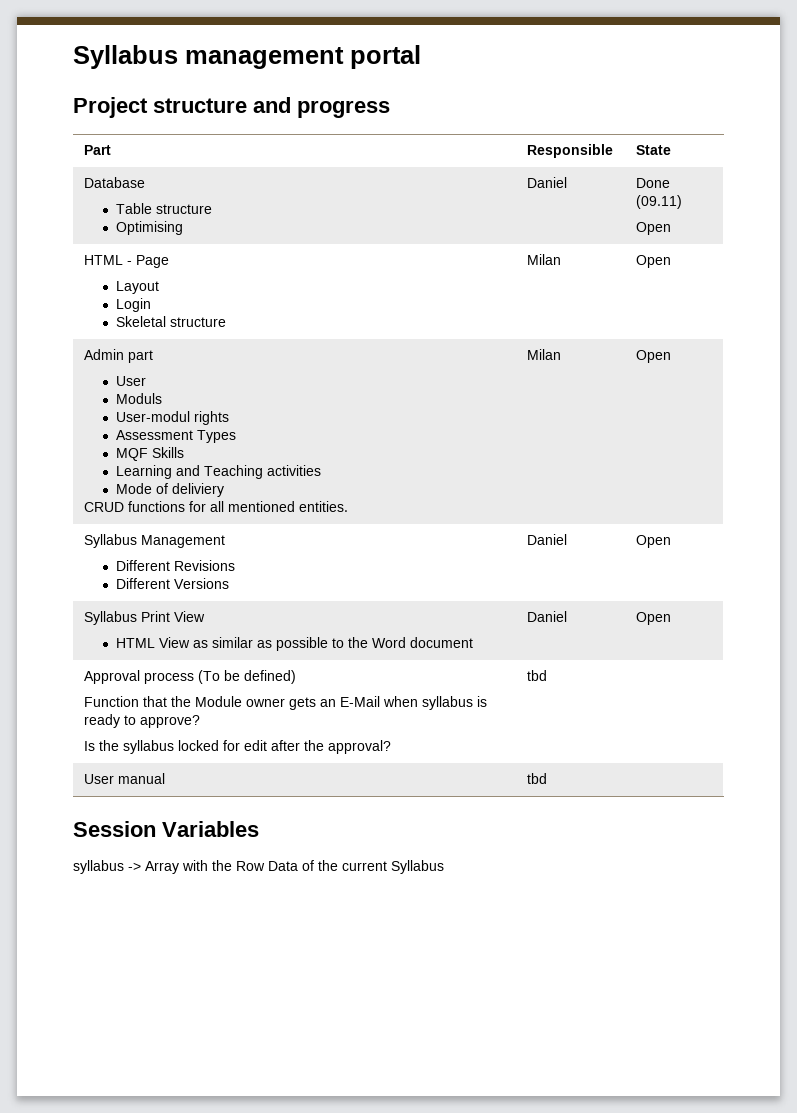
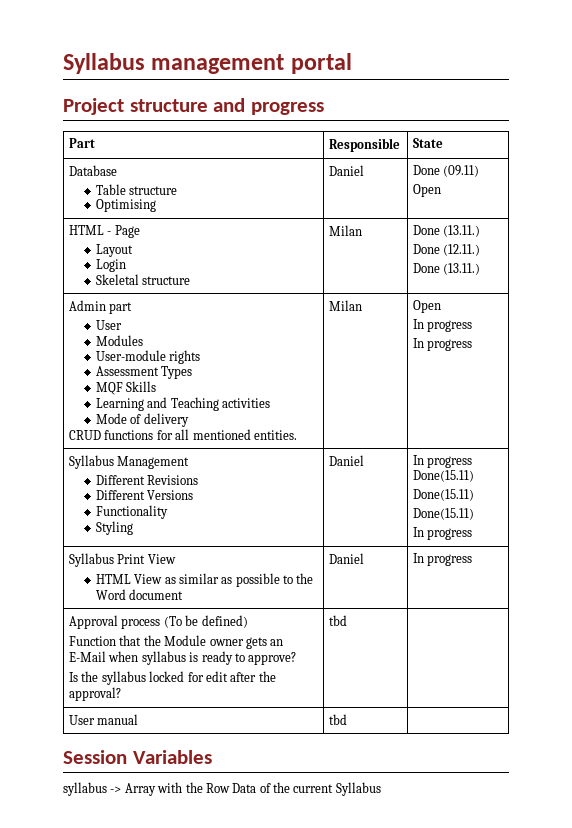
  HTML - Page
  Layout
  Login
- Skeletal structure | Milan | Open
+ Skeletal structure | Milan | Done (13.11.)
+ Done (12.11.)
+ Done (13.11.)
  Admin part
  User
- Moduls
- User-modul rights
+ Modules
+ User-module rights
  Assessment Types
  MQF Skills
  Learning and Teaching activities
- Mode of deliviery
+ Mode of delivery
  CRUD functions for all mentioned entities. | Milan | Open
+ In progress
+ In progress
  Syllabus Management
  Different Revisions
- Different Versions | Daniel | Open
+ Different Versions
+ Functionality
+ Styling | Daniel | In progress Done(15.11)
+ Done(15.11)
+ Done(15.11)
+ In progress
  Syllabus Print View
- HTML View as similar as possible to the Word document | Daniel | Open
+ HTML View as similar as possible to the Word document | Daniel | In progress

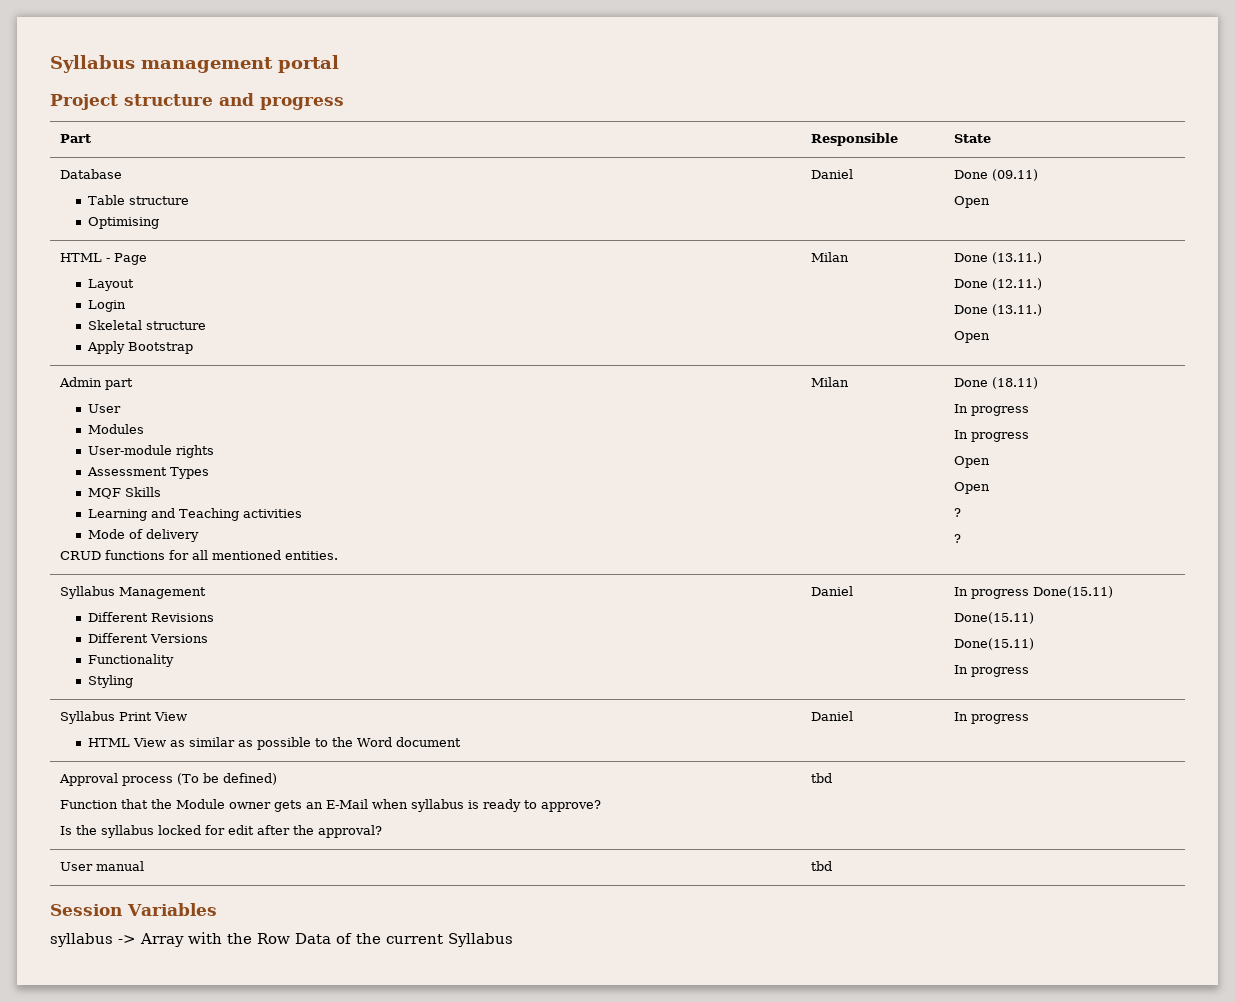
  HTML - Page
  Layout
  Login
- Skeletal structure | Milan | Done (13.11.)
+ Skeletal structure
+ Apply Bootstrap | Milan | Done (13.11.)
  Done (12.11.)
  Done (13.11.)
+ Open
  Admin part
  User
  Modules
  User-module rights
  Assessment Types
  MQF Skills
  Learning and Teaching activities
  Mode of delivery
- CRUD functions for all mentioned entities. | Milan | Open
+ CRUD functions for all mentioned entities. | Milan | Done (18.11)
  In progress
  In progress
+ Open
+ Open
+ ?
+ ?

